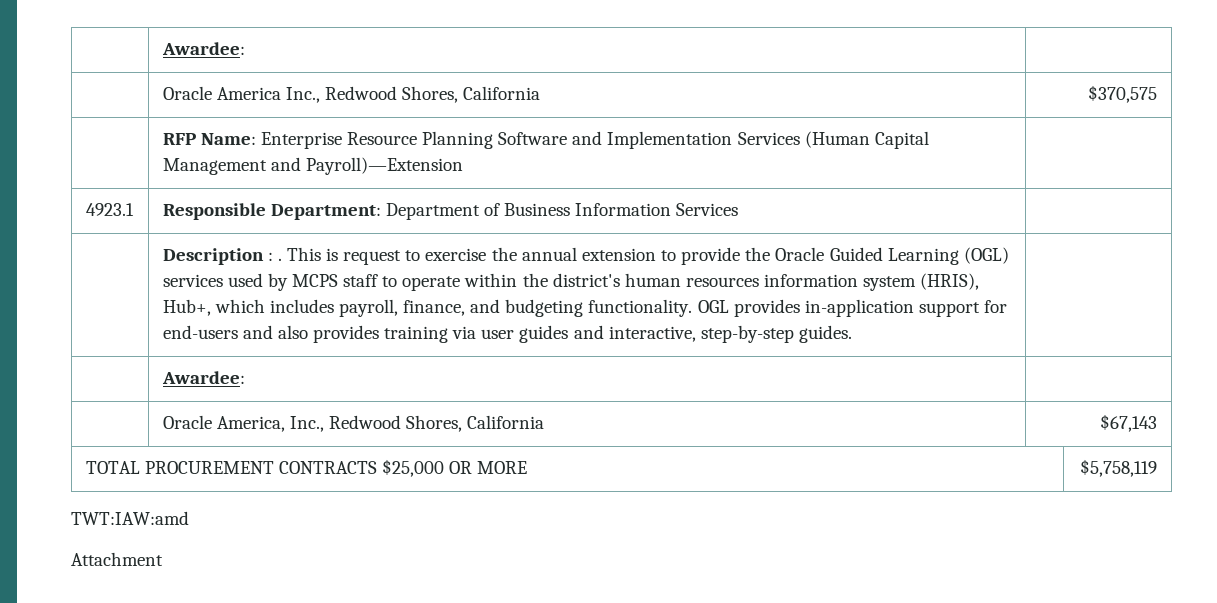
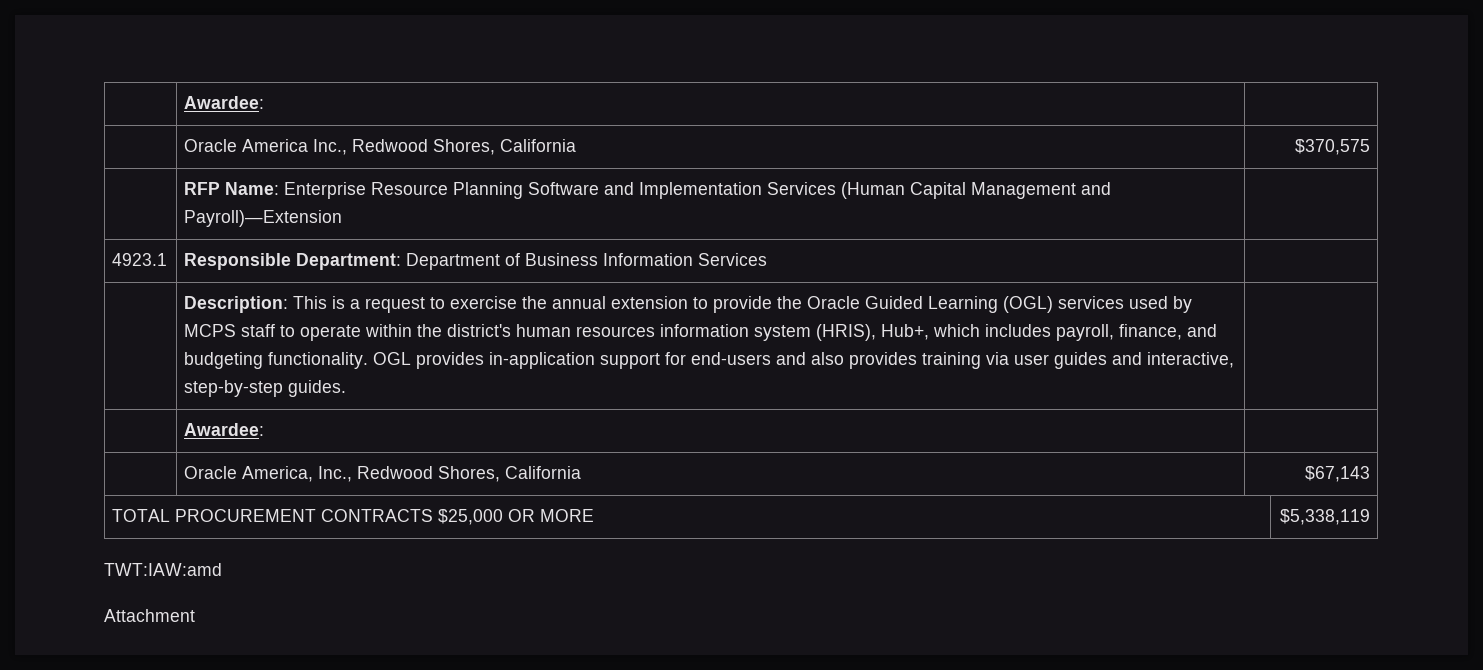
- Description : . This is request to exercise the annual extension to provide the Oracle Guided Learning (OGL) services used by MCPS staff to operate within the district's human resources information system (HRIS), Hub+, which includes payroll, finance, and budgeting functionality.
+ Description: This is a request to exercise the annual extension to provide the Oracle Guided Learning (OGL) services used by MCPS staff to operate within the district's human resources information system (HRIS), Hub+, which includes payroll, finance, and budgeting functionality.
- TOTAL PROCUREMENT CONTRACTS $25,000 OR MORE | $5,758,119
+ TOTAL PROCUREMENT CONTRACTS $25,000 OR MORE | $5,338,119

